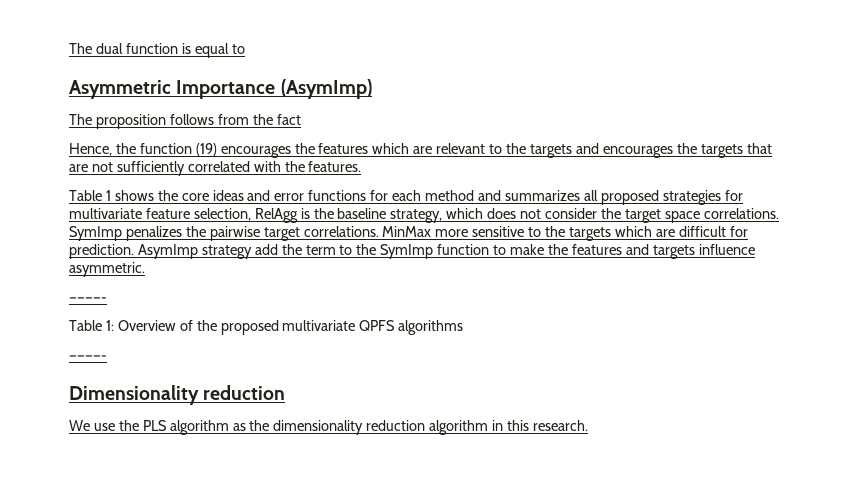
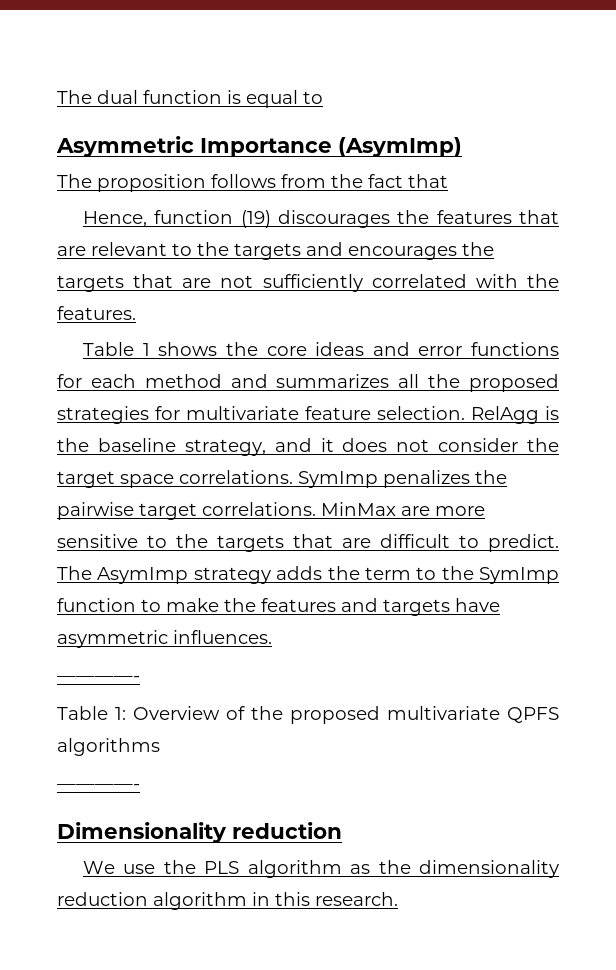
- The proposition follows from the fact
+ The proposition follows from the fact that
- Hence, the function (19) encourages the features which are relevant to the targets and encourages the targets that are not sufficiently correlated with the features.
+ Hence, function (19) discourages the features that are relevant to the targets and encourages the targets that are not sufficiently correlated with the features.
- Table 1 shows the core ideas and error functions for each method and summarizes all proposed strategies for multivariate feature selection, RelAgg is the baseline strategy, which does not consider the target space correlations.
+ Table 1 shows the core ideas and error functions for each method and summarizes all the proposed strategies for multivariate feature selection. RelAgg is the baseline strategy, and it does not consider the target space correlations.
- MinMax more sensitive to the targets which are difficult for prediction. AsymImp strategy add the term to the SymImp function to make the features and targets influence asymmetric.
+ MinMax are more sensitive to the targets that are difficult to predict. The AsymImp strategy adds the term to the SymImp function to make the features and targets have asymmetric influences.

